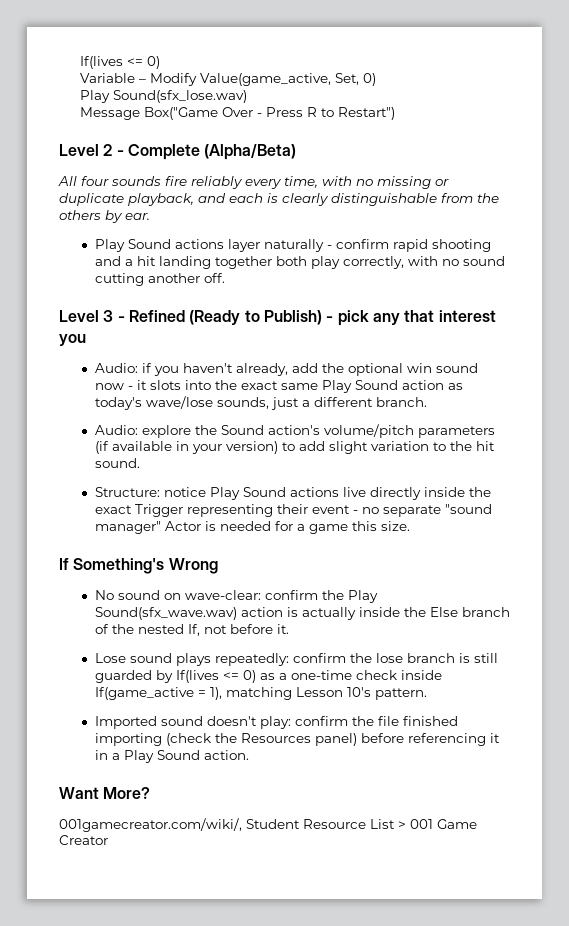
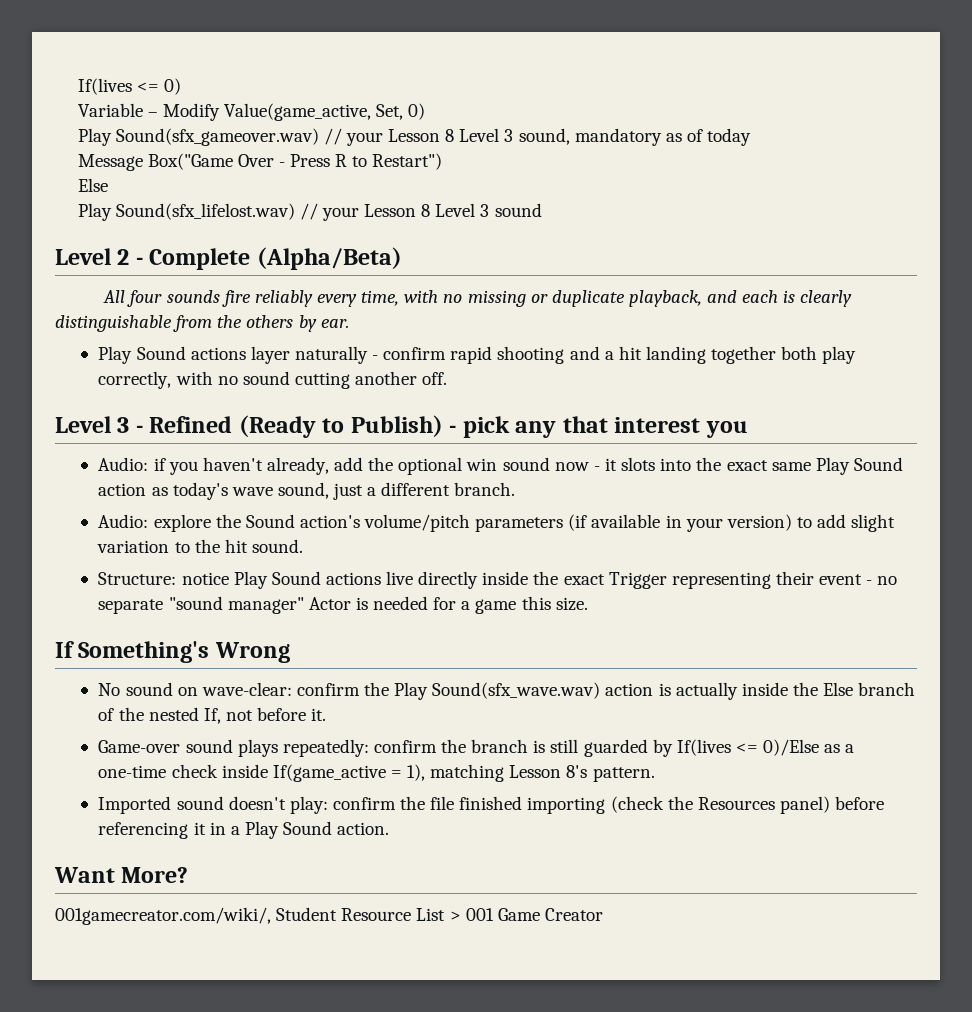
- Play Sound(sfx_lose.wav)
+ Play Sound(sfx_gameover.wav) // your Lesson 8 Level 3 sound, mandatory as of today
  Message Box("Game Over - Press R to Restart")
+ Else
+ Play Sound(sfx_lifelost.wav) // your Lesson 8 Level 3 sound
- Audio: if you haven't already, add the optional win sound now - it slots into the exact same Play Sound action as today's wave/lose sounds, just a different branch.
+ Audio: if you haven't already, add the optional win sound now - it slots into the exact same Play Sound action as today's wave sound, just a different branch.
- Lose sound plays repeatedly: confirm the lose branch is still guarded by If(lives <= 0) as a one-time check inside If(game_active = 1), matching Lesson 10's pattern.
+ Game-over sound plays repeatedly: confirm the branch is still guarded by If(lives <= 0)/Else as a one-time check inside If(game_active = 1), matching Lesson 8's pattern.

